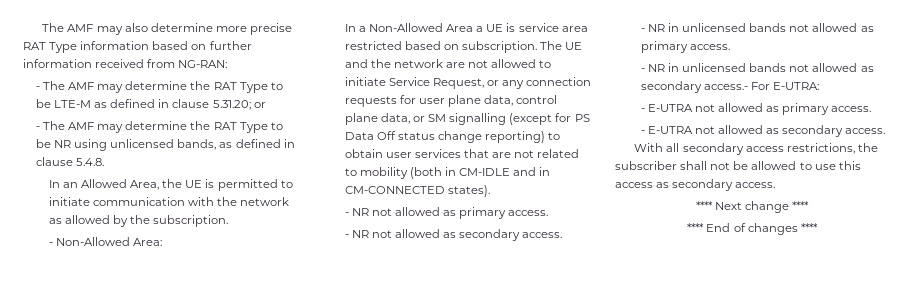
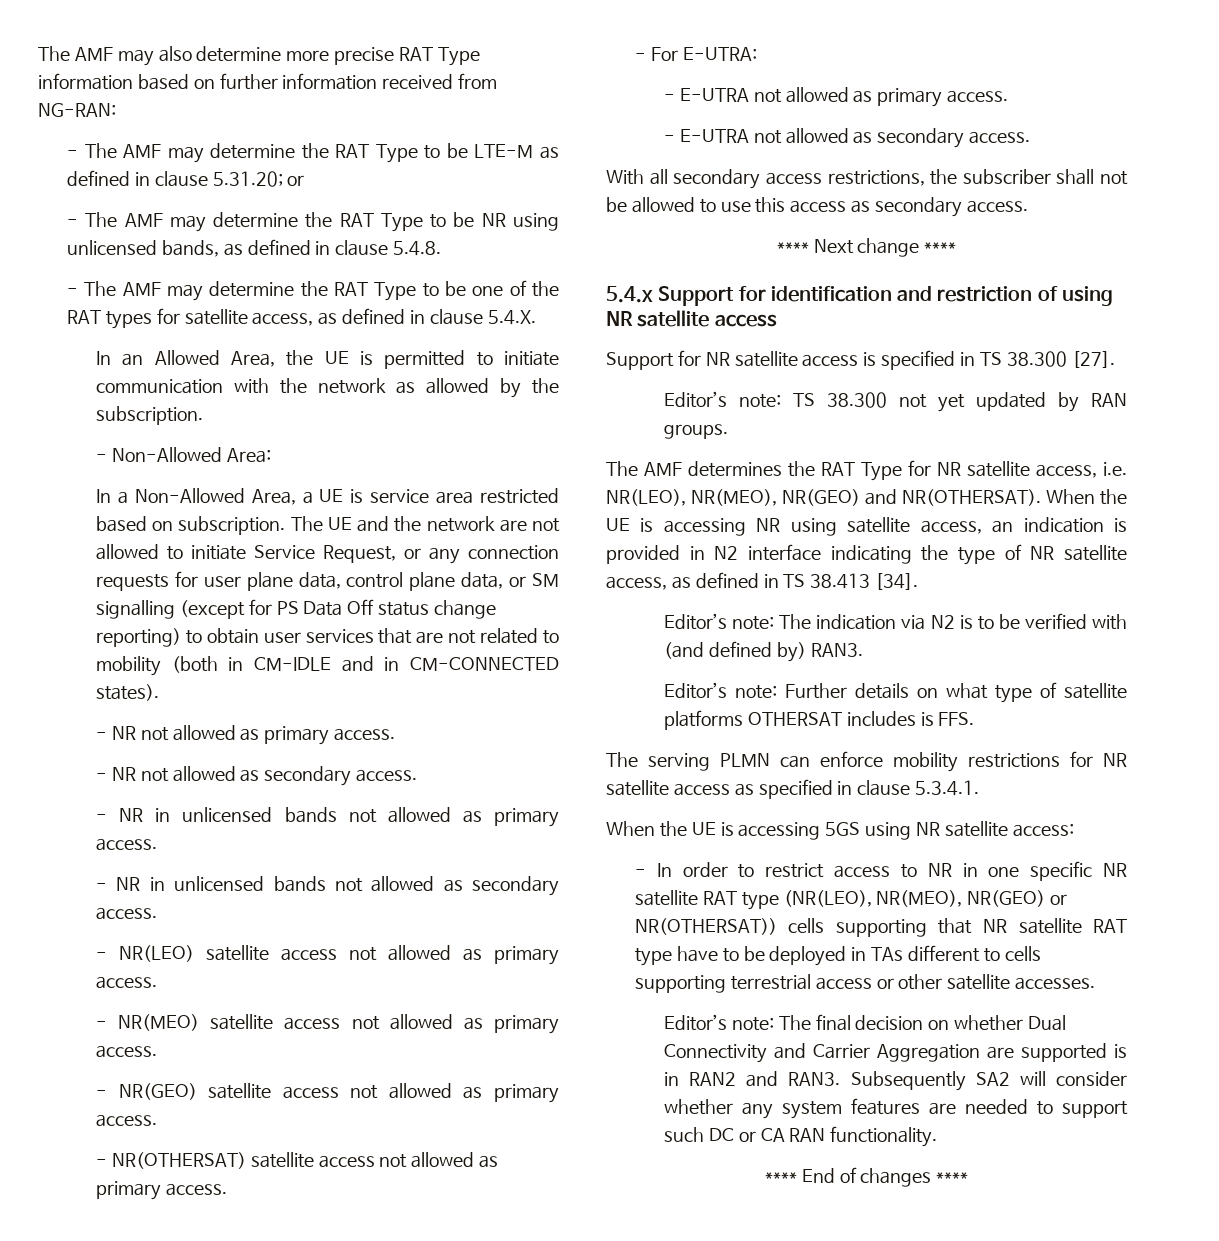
+ - The AMF may determine the RAT Type to be one of the RAT types for satellite access, as defined in clause 5.4.X.
- In a Non-Allowed Area a UE is service area restricted based on subscription.
+ In a Non-Allowed Area, a UE is service area restricted based on subscription.
- - NR in unlicensed bands not allowed as secondary access.- For E-UTRA:
+ - NR in unlicensed bands not allowed as secondary access.
+ - NR(LEO) satellite access not allowed as primary access.
+ - NR(MEO) satellite access not allowed as primary access.
+ - NR(GEO) satellite access not allowed as primary access.
+ - NR(OTHERSAT) satellite access not allowed as primary access.
+ - For E-UTRA:
+ 5.4.x Support for identification and restriction of using NR satellite access
+ Support for NR satellite access is specified in TS 38.300 [27].
+ Editor’s note: TS 38.300 not yet updated by RAN groups.
+ The AMF determines the RAT Type for NR satellite access, i.e. NR(LEO), NR(MEO), NR(GEO) and NR(OTHERSAT). When the UE is accessing NR using satellite access, an indication is provided in N2 interface indicating the type of NR satellite access, as defined in TS 38.413 [34].
+ Editor’s note: The indication via N2 is to be verified with (and defined by) RAN3.
+ Editor’s note: Further details on what type of satellite platforms OTHERSAT includes is FFS.
+ The serving PLMN can enforce mobility restrictions for NR satellite access as specified in clause 5.3.4.1.
+ When the UE is accessing 5GS using NR satellite access:
+ - In order to restrict access to NR in one specific NR satellite RAT type (NR(LEO), NR(MEO), NR(GEO) or NR(OTHERSAT)) cells supporting that NR satellite RAT type have to be deployed in TAs different to cells supporting terrestrial access or other satellite accesses.
+ Editor’s note: The final decision on whether Dual Connectivity and Carrier Aggregation are supported is in RAN2 and RAN3. Subsequently SA2 will consider whether any system features are needed to support such DC or CA RAN functionality.

